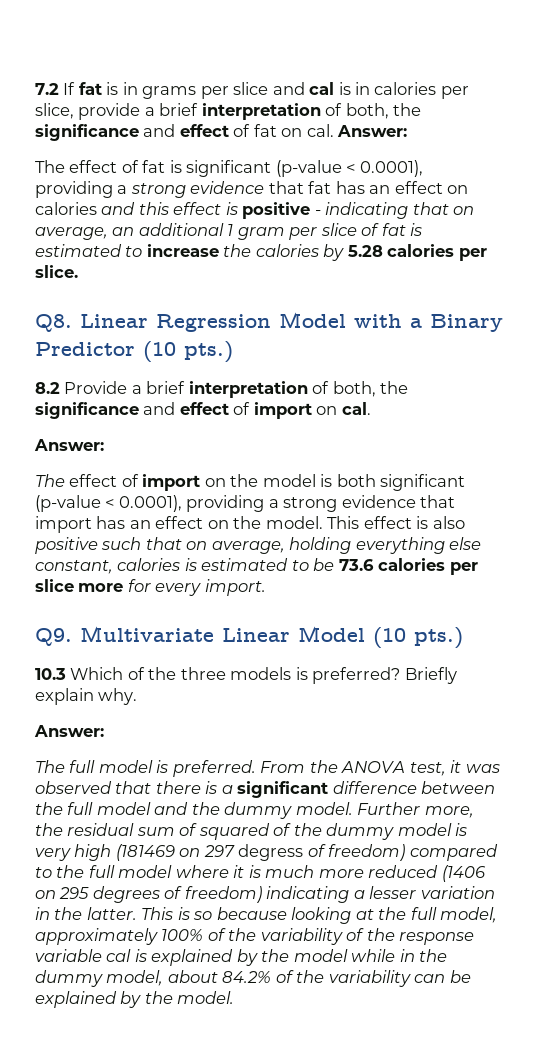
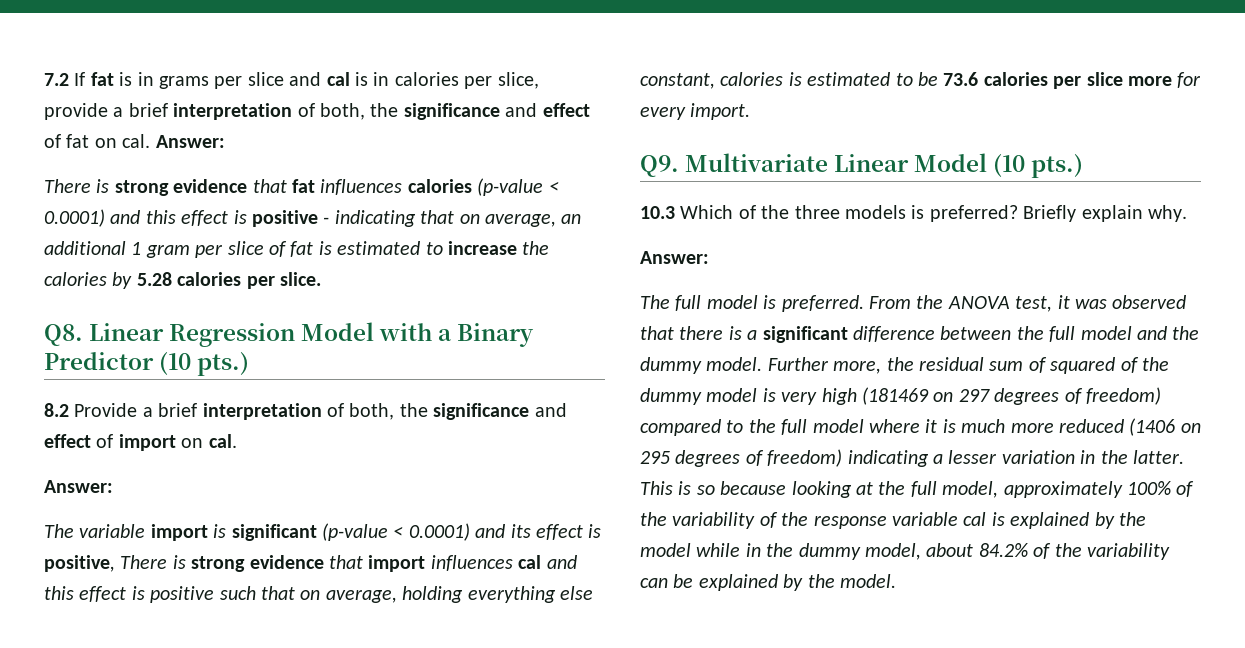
- The effect of fat is significant (p-value < 0.0001), providing a strong evidence that fat has an effect on calories and this effect is positive - indicating that on average, an additional 1 gram per slice of fat is estimated to increase the calories by 5.28 calories per slice.
+ There is strong evidence that fat influences calories (p-value < 0.0001) and this effect is positive - indicating that on average, an additional 1 gram per slice of fat is estimated to increase the calories by 5.28 calories per slice.
- The effect of import on the model is both significant (p-value < 0.0001), providing a strong evidence that import has an effect on the model. This effect is also positive such that on average, holding everything else constant, calories is estimated to be 73.6 calories per slice more for every import.
+ The variable import is significant (p-value < 0.0001) and its effect is positive, There is strong evidence that import influences cal and this effect is positive such that on average, holding everything else constant, calories is estimated to be 73.6 calories per slice more for every import.
- Further more, the residual sum of squared of the dummy model is very high (181469 on 297 degress of freedom) compared to the full model where it is much more reduced (1406 on 295 degrees of freedom) indicating a lesser variation in the latter.
+ Further more, the residual sum of squared of the dummy model is very high (181469 on 297 degrees of freedom) compared to the full model where it is much more reduced (1406 on 295 degrees of freedom) indicating a lesser variation in the latter.

